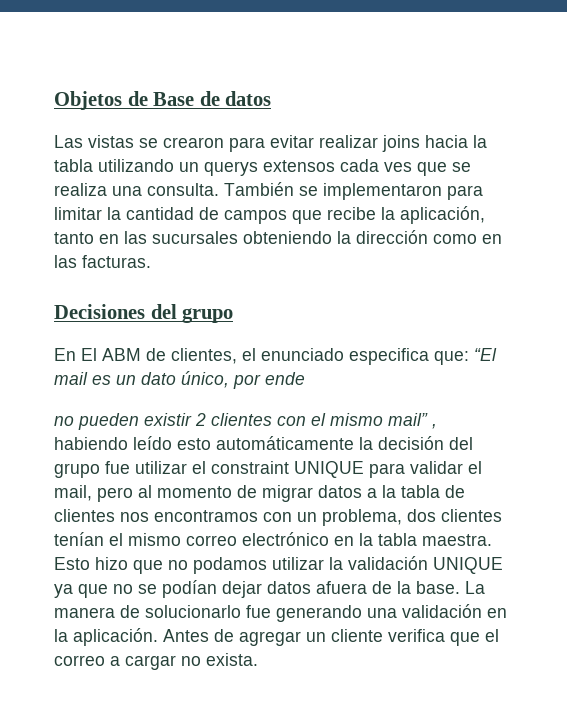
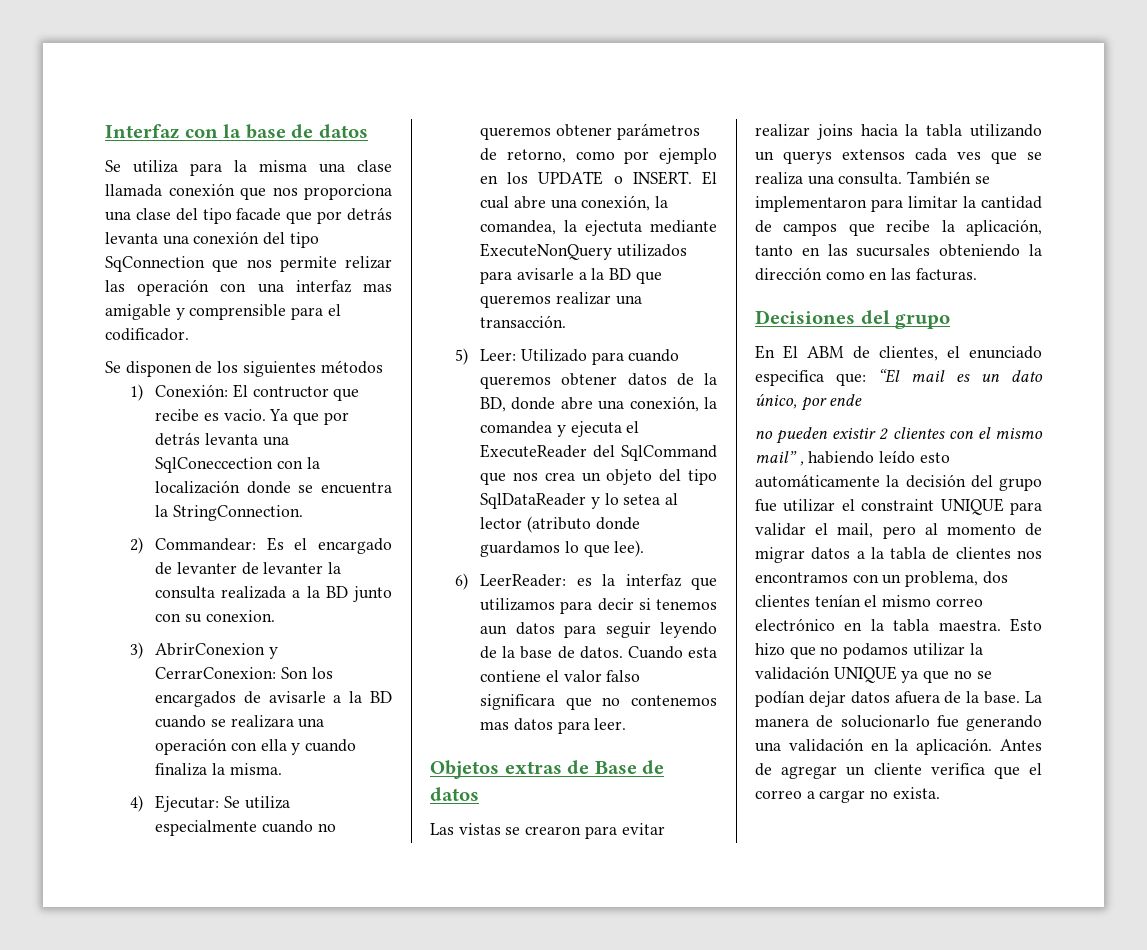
- Objetos de Base de datos
+ Interfaz con la base de datos
+ Se utiliza para la misma una clase llamada conexión que nos proporciona una clase del tipo facade que por detrás levanta una conexión del tipo SqConnection que nos permite relizar las operación con una interfaz mas amigable y comprensible para el codificador.
+ Se disponen de los siguientes métodos
+ 1) Conexión: El contructor que recibe es vacio. Ya que por detrás levanta una SqlConeccection con la localización donde se encuentra la StringConnection.
+ 2) Commandear: Es el encargado de levanter de levanter la consulta realizada a la BD junto con su conexion.
+ 3) AbrirConexion y CerrarConexion: Son los encargados de avisarle a la BD cuando se realizara una operación con ella y cuando finaliza la misma.
+ 4) Ejecutar: Se utiliza especialmente cuando no queremos obtener parámetros de retorno, como por ejemplo en los UPDATE o INSERT. El cual abre una conexión, la comandea, la ejectuta mediante ExecuteNonQuery utilizados para avisarle a la BD que queremos realizar una transacción.
+ 5) Leer: Utilizado para cuando queremos obtener datos de la BD, donde abre una conexión, la comandea y ejecuta el ExecuteReader del SqlCommand que nos crea un objeto del tipo SqlDataReader y lo setea al lector (atributo donde guardamos lo que lee).
+ 6) LeerReader: es la interfaz que utilizamos para decir si tenemos aun datos para seguir leyendo de la base de datos. Cuando esta contiene el valor falso significara que no contenemos mas datos para leer.
+ Objetos extras de Base de datos

